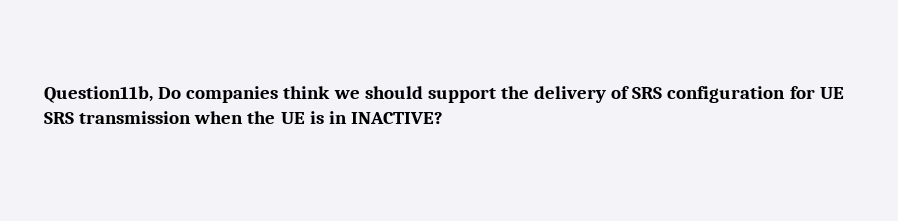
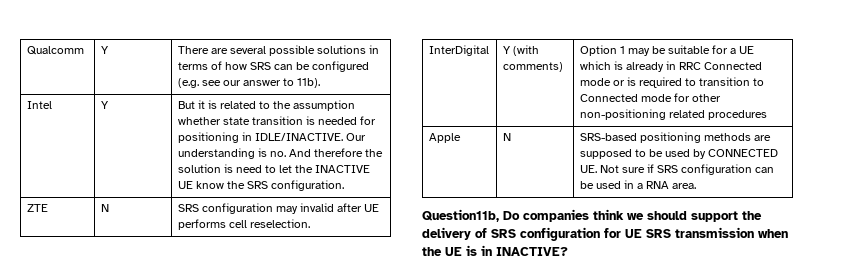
+ Qualcomm | Y | There are several possible solutions in terms of how SRS can be configured (e.g. see our answer to 11b).
+ Intel | Y | But it is related to the assumption whether state transition is needed for positioning in IDLE/INACTIVE. Our understanding is no. And therefore the solution is need to let the INACTIVE UE know the SRS configuration.
+ ZTE | N | SRS configuration may invalid after UE performs cell reselection.
+ InterDigital | Y (with comments) | Option 1 may be suitable for a UE which is already in RRC Connected mode or is required to transition to Connected mode for other non-positioning related procedures
+ Apple | N | SRS-based positioning methods are supposed to be used by CONNECTED UE. Not sure if SRS configuration can be used in a RNA area.

